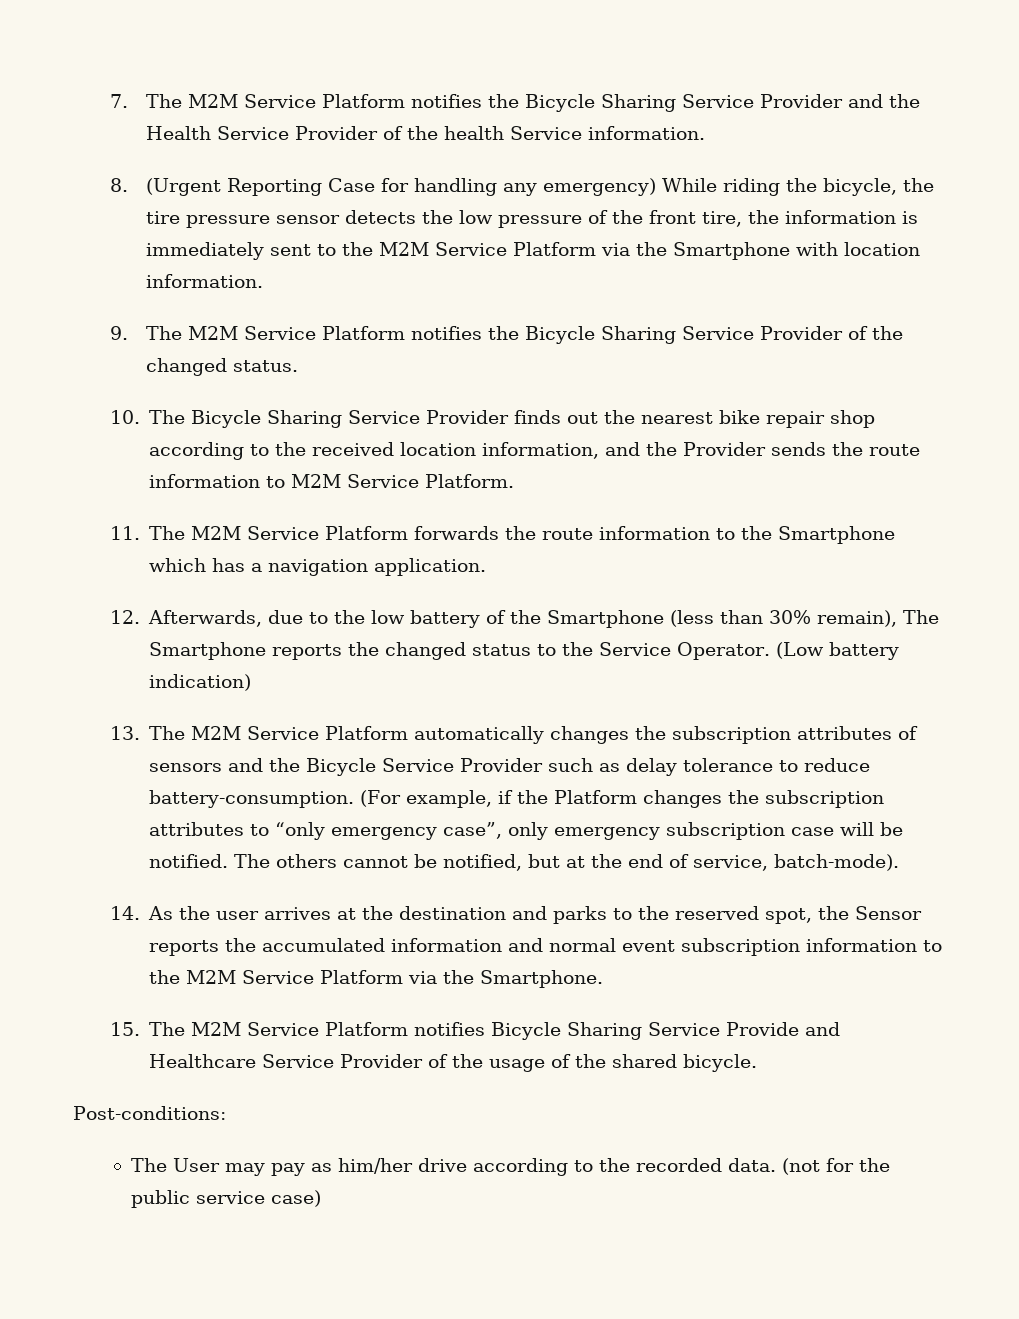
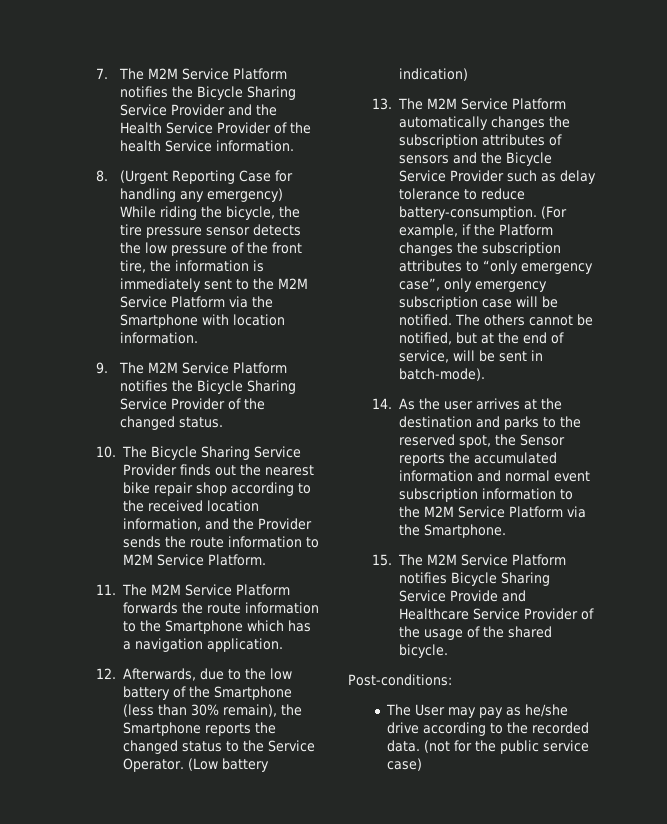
- 12. Afterwards, due to the low battery of the Smartphone (less than 30% remain), The Smartphone reports the changed status to the Service Operator.
+ 12. Afterwards, due to the low battery of the Smartphone (less than 30% remain), the Smartphone reports the changed status to the Service Operator.
- The others cannot be notified, but at the end of service, batch-mode).
+ The others cannot be notified, but at the end of service, will be sent in batch-mode).
- The User may pay as him/her drive according to the recorded data.
+ The User may pay as he/she drive according to the recorded data.

